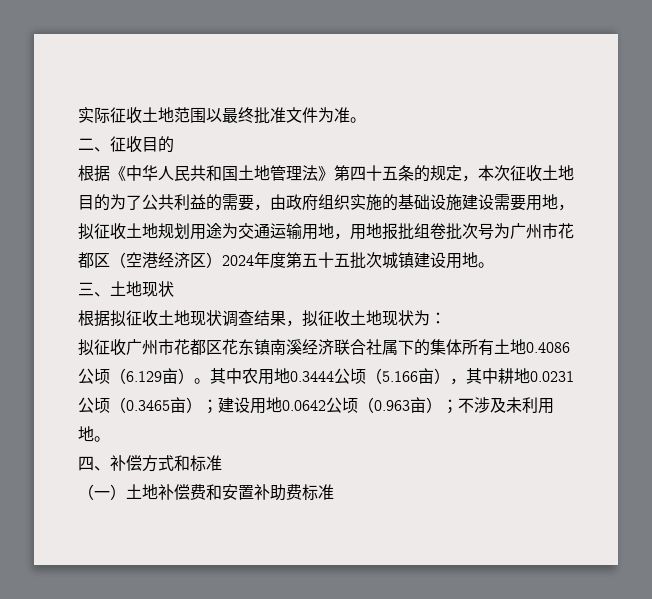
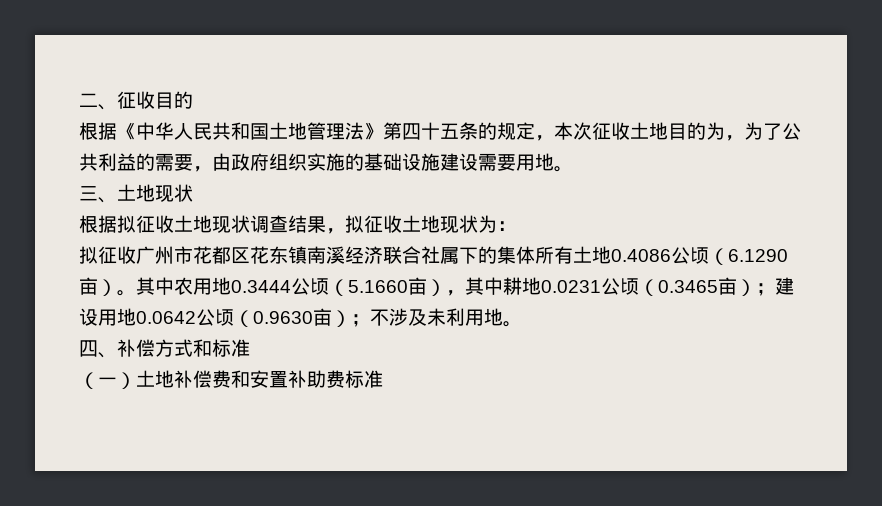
- 实际征收土地范围以最终批准文件为准。
- 根据《中华人民共和国土地管理法》第四十五条的规定，本次征收土地目的为了公共利益的需要，由政府组织实施的基础设施建设需要用地，拟征收土地规划用途为交通运输用地，用地报批组卷批次号为广州市花都区（空港经济区）2024年度第五十五批次城镇建设用地。
+ 根据《中华人民共和国土地管理法》第四十五条的规定，本次征收土地目的为，为了公共利益的需要，由政府组织实施的基础设施建设需要用地。
- 拟征收广州市花都区花东镇南溪经济联合社属下的集体所有土地0.4086公顷（6.129亩）。
+ 拟征收广州市花都区花东镇南溪经济联合社属下的集体所有土地0.4086公顷（6.1290亩）。
- 其中农用地0.3444公顷（5.166亩），其中耕地0.0231公顷（0.3465亩）；建设用地0.0642公顷（0.963亩）；不涉及未利用地。
+ 其中农用地0.3444公顷（5.1660亩），其中耕地0.0231公顷（0.3465亩）；建设用地0.0642公顷（0.9630亩）；不涉及未利用地。

